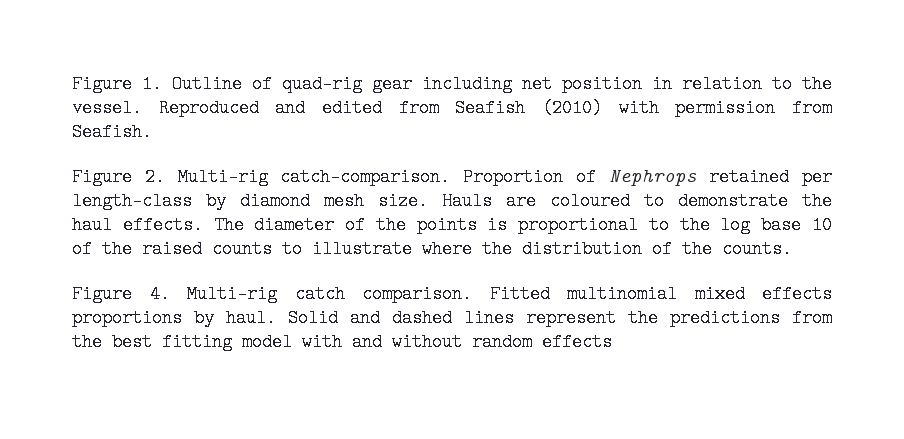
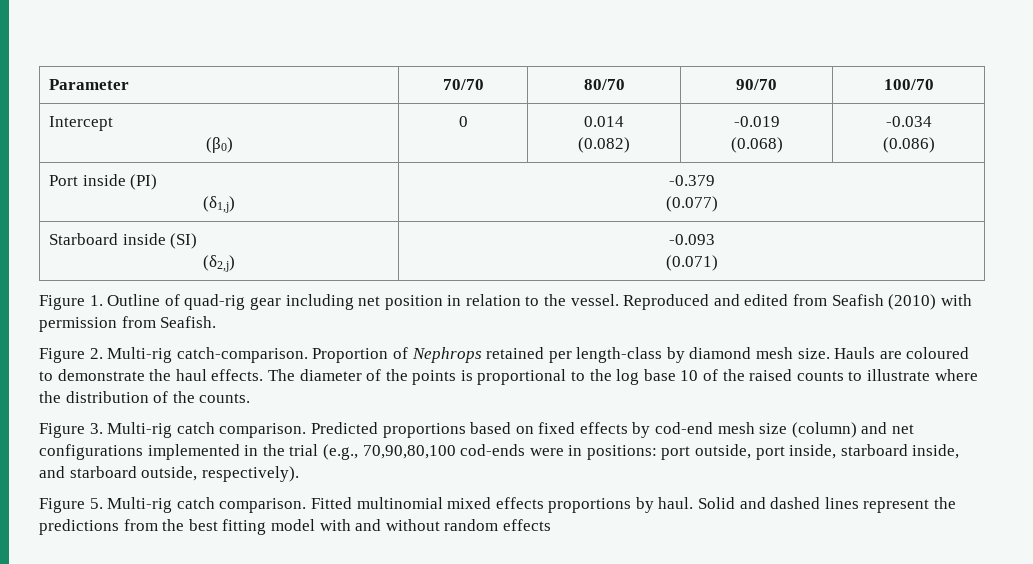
+ Parameter | 70/70 | 80/70 | 90/70 | 100/70
+ Intercept
+ (β0) | 0 | 0.014
+ (0.082) | -0.019
+ (0.068) | -0.034
+ (0.086)
+ Port inside (PI)
+ (δ1,j) | -0.379
+ (0.077)
+ Starboard inside (SI)
+ (δ2,j) | -0.093
+ (0.071)
- Figure 4. Multi-rig catch comparison.
+ Figure 3. Multi-rig catch comparison. Predicted proportions based on fixed effects by cod-end mesh size (column) and net configurations implemented in the trial (e.g., 70,90,80,100 cod-ends were in positions: port outside, port inside, starboard inside, and starboard outside, respectively).
+ Figure 5. Multi-rig catch comparison.

